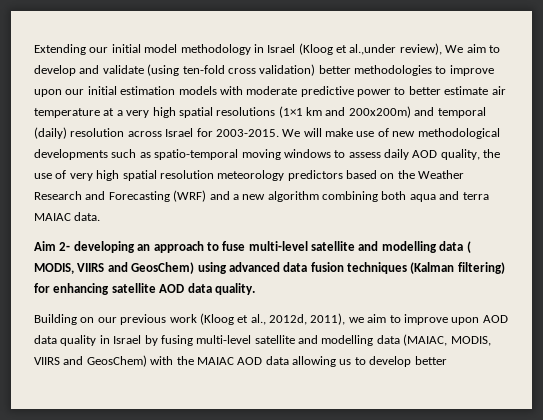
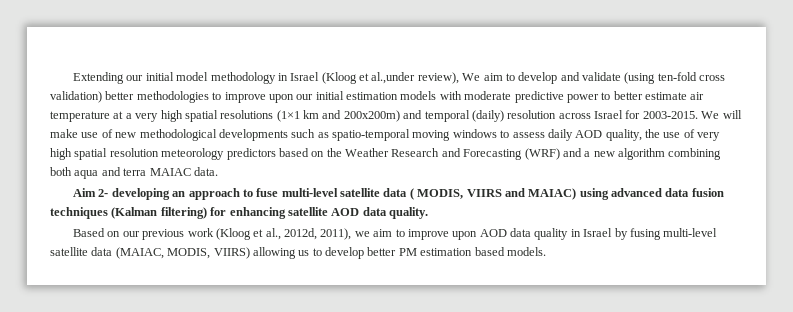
- Aim 2- developing an approach to fuse multi-level satellite and modelling data ( MODIS, VIIRS and GeosChem) using advanced data fusion techniques (Kalman filtering) for enhancing satellite AOD data quality.
+ Aim 2- developing an approach to fuse multi-level satellite data ( MODIS, VIIRS and MAIAC) using advanced data fusion techniques (Kalman filtering) for enhancing satellite AOD data quality.
- Building on our previous work (Kloog et al., 2012d, 2011), we aim to improve upon AOD data quality in Israel by fusing multi-level satellite and modelling data (MAIAC, MODIS, VIIRS and GeosChem) with the MAIAC AOD data allowing us to develop better
+ Based on our previous work (Kloog et al., 2012d, 2011), we aim to improve upon AOD data quality in Israel by fusing multi-level satellite data (MAIAC, MODIS, VIIRS) allowing us to develop better PM estimation based models.

